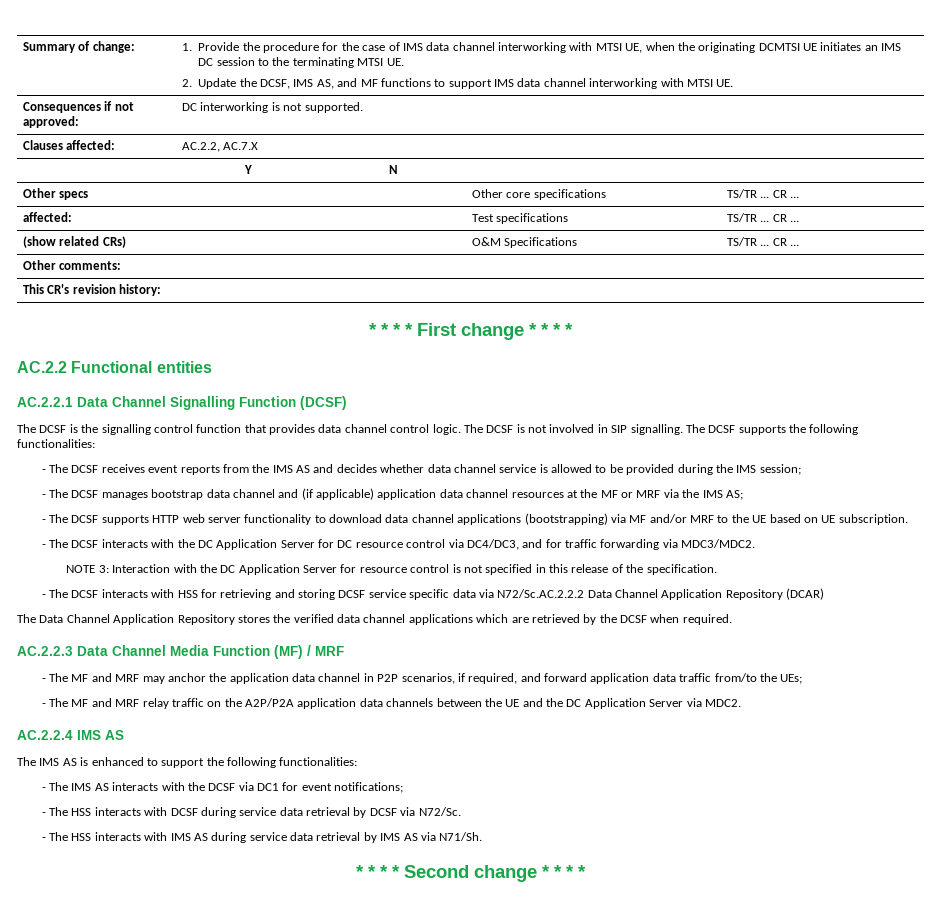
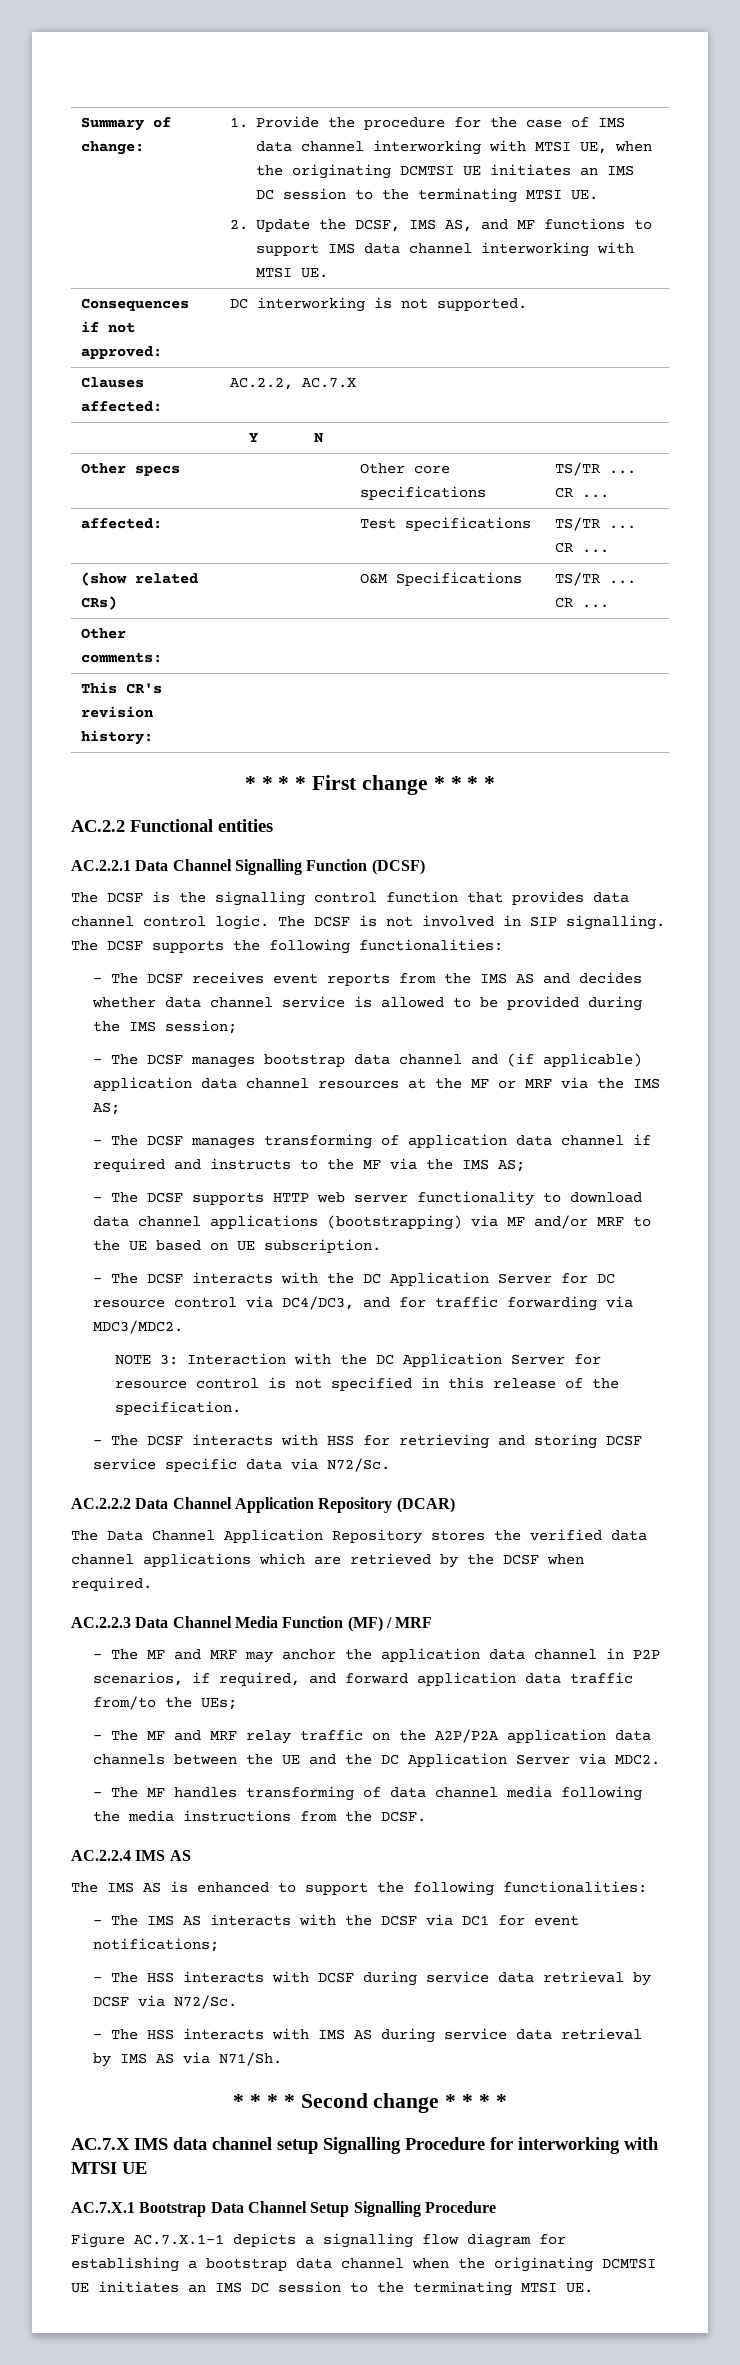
+ - The DCSF manages transforming of application data channel if required and instructs to the MF via the IMS AS;
- - The DCSF interacts with HSS for retrieving and storing DCSF service specific data via N72/Sc.AC.2.2.2 Data Channel Application Repository (DCAR)
+ - The DCSF interacts with HSS for retrieving and storing DCSF service specific data via N72/Sc.
+ AC.2.2.2 Data Channel Application Repository (DCAR)
+ - The MF handles transforming of data channel media following the media instructions from the DCSF.
+ AC.7.X IMS data channel setup Signalling Procedure for interworking with MTSI UE
+ AC.7.X.1 Bootstrap Data Channel Setup Signalling Procedure
+ Figure AC.7.X.1-1 depicts a signalling flow diagram for establishing a bootstrap data channel when the originating DCMTSI UE initiates an IMS DC session to the terminating MTSI UE.

